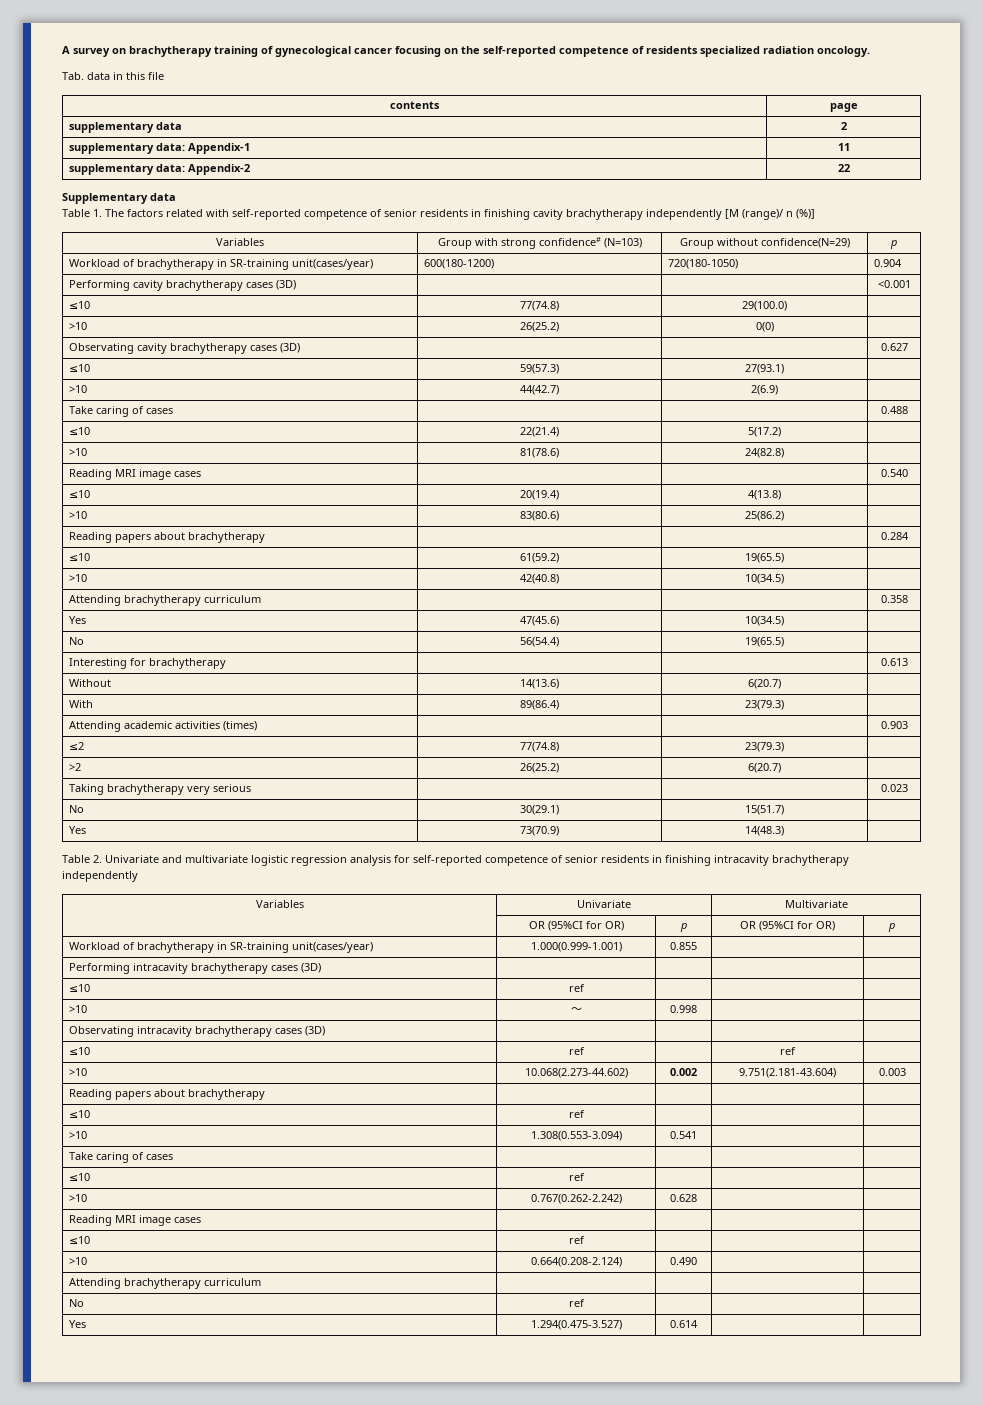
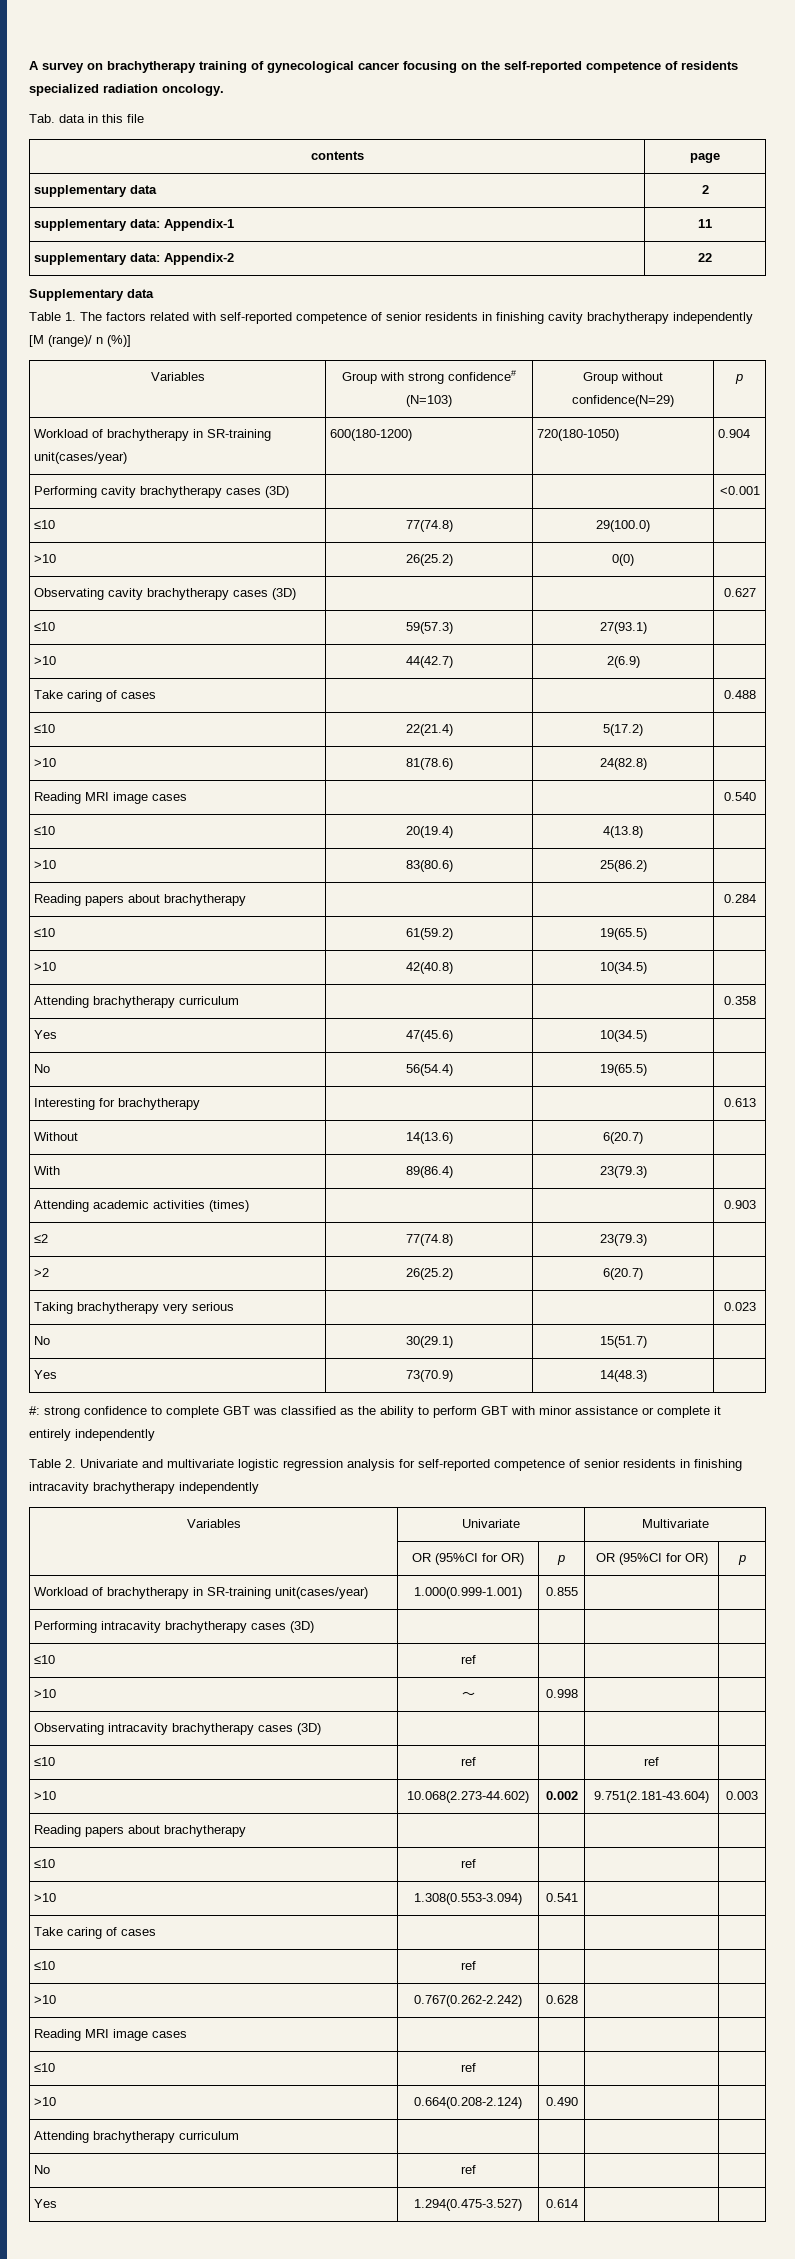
+ #: strong confidence to complete GBT was classified as the ability to perform GBT with minor assistance or complete it entirely independently

